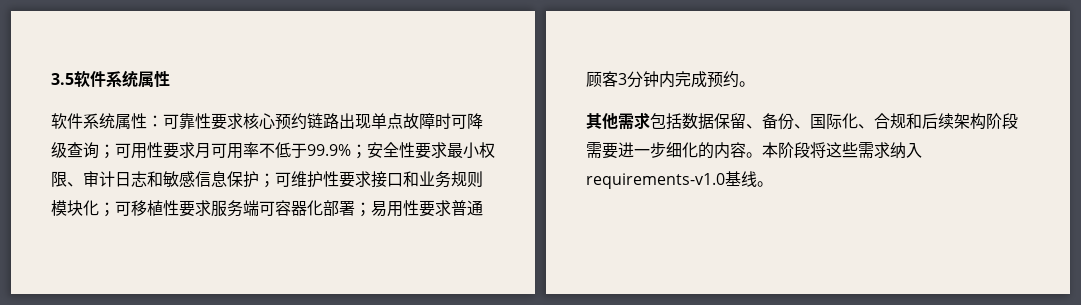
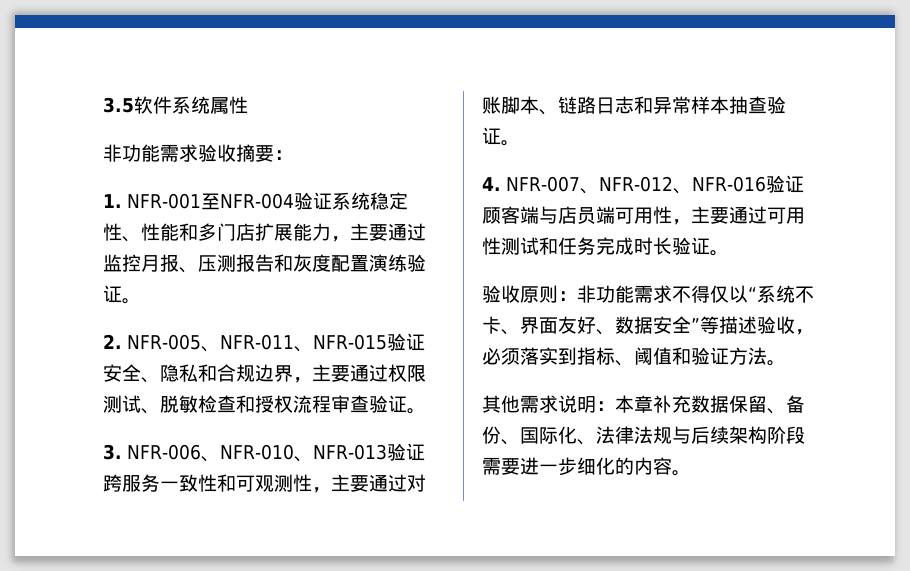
- 软件系统属性：可靠性要求核心预约链路出现单点故障时可降级查询；可用性要求月可用率不低于99.9%；安全性要求最小权限、审计日志和敏感信息保护；可维护性要求接口和业务规则模块化；可移植性要求服务端可容器化部署；易用性要求普通顾客3分钟内完成预约。
+ 非功能需求验收摘要：
+ 1. NFR-001至NFR-004验证系统稳定性、性能和多门店扩展能力，主要通过监控月报、压测报告和灰度配置演练验证。
+ 2. NFR-005、NFR-011、NFR-015验证安全、隐私和合规边界，主要通过权限测试、脱敏检查和授权流程审查验证。
+ 3. NFR-006、NFR-010、NFR-013验证跨服务一致性和可观测性，主要通过对账脚本、链路日志和异常样本抽查验证。
+ 4. NFR-007、NFR-012、NFR-016验证顾客端与店员端可用性，主要通过可用性测试和任务完成时长验证。
+ 验收原则：非功能需求不得仅以“系统不卡、界面友好、数据安全”等描述验收，必须落实到指标、阈值和验证方法。
- 其他需求包括数据保留、备份、国际化、合规和后续架构阶段需要进一步细化的内容。本阶段将这些需求纳入requirements-v1.0基线。
+ 其他需求说明：本章补充数据保留、备份、国际化、法律法规与后续架构阶段需要进一步细化的内容。

